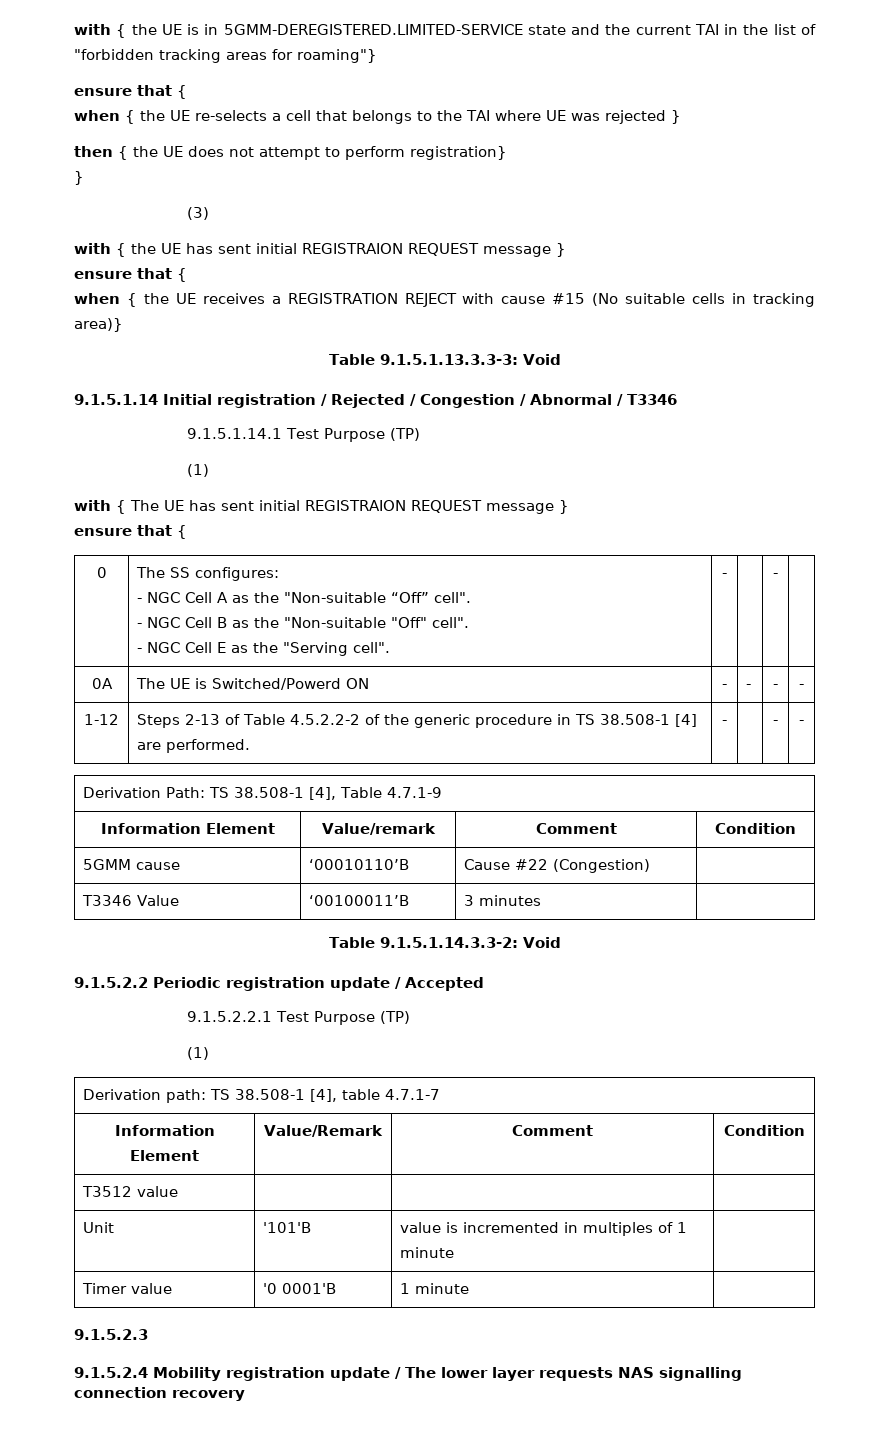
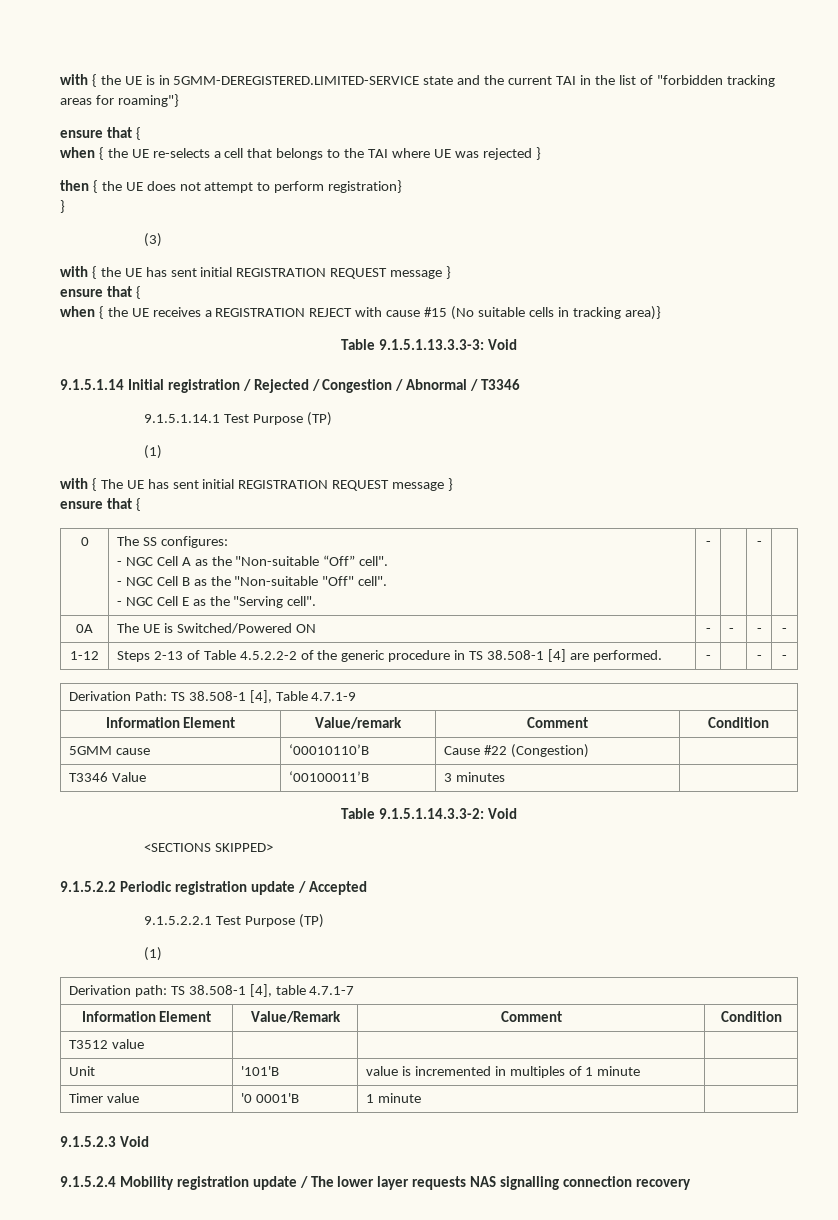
- with { the UE has sent initial REGISTRAION REQUEST message }
+ with { the UE has sent initial REGISTRATION REQUEST message }
- with { The UE has sent initial REGISTRAION REQUEST message }
+ with { The UE has sent initial REGISTRATION REQUEST message }
- 0A | The UE is Switched/Powerd ON | - | - | - | -
+ 0A | The UE is Switched/Powered ON | - | - | - | -
+ <SECTIONS SKIPPED>
- 9.1.5.2.3
+ 9.1.5.2.3 Void

